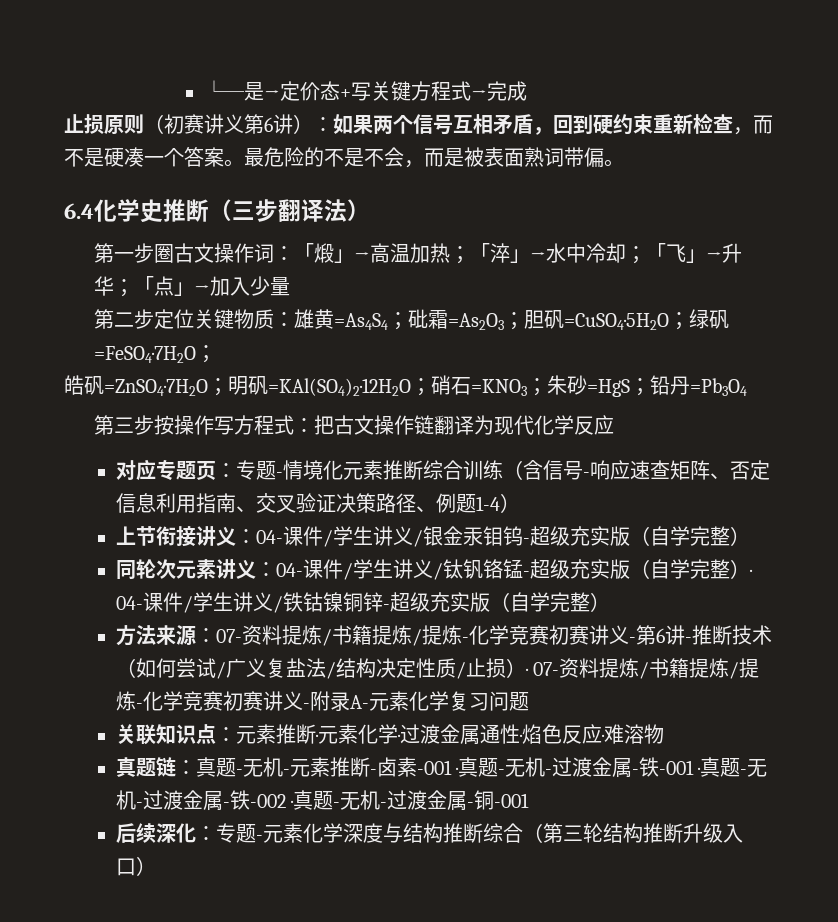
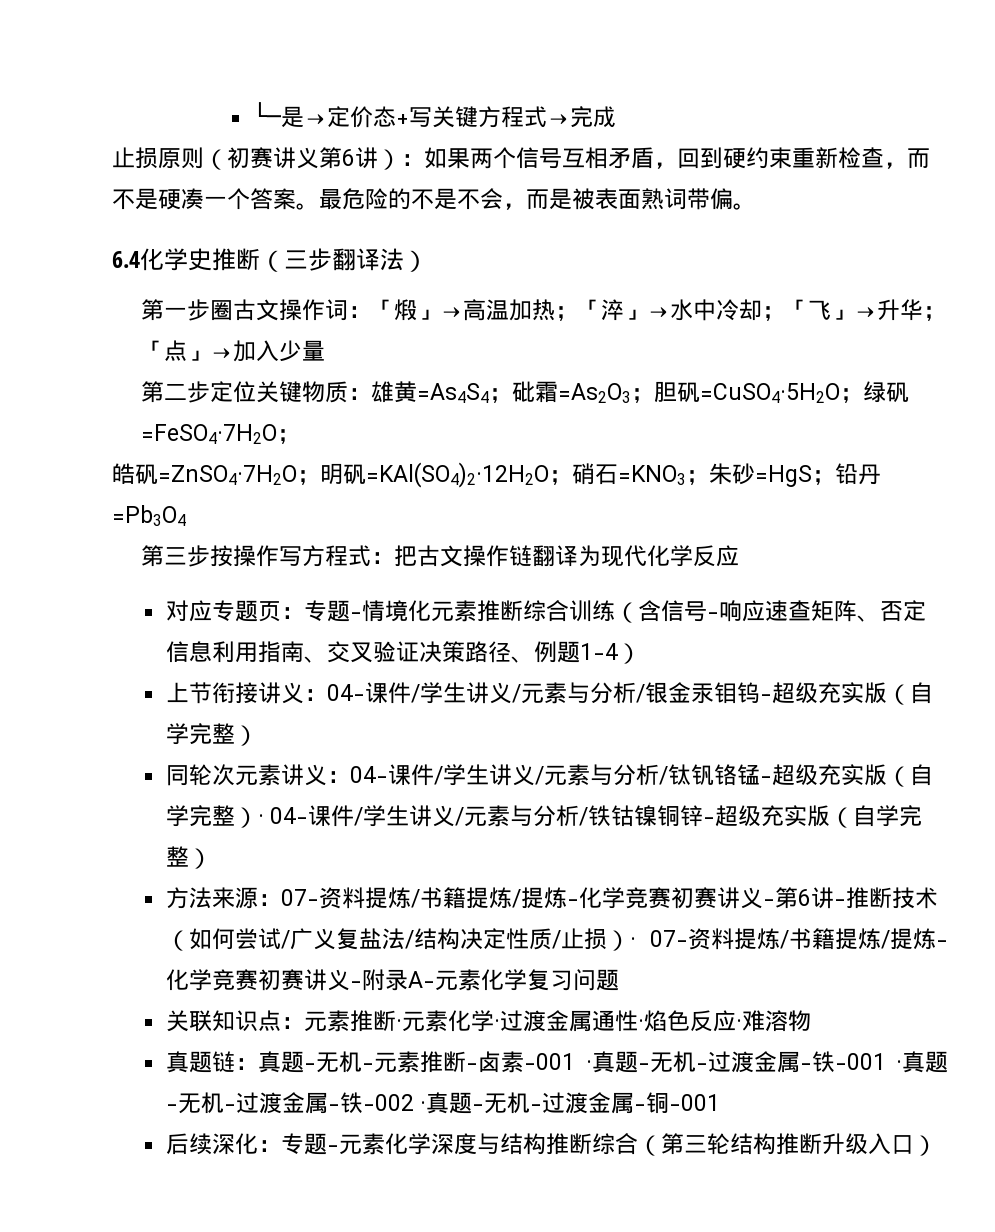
- 上节衔接讲义：04-课件/学生讲义/银金汞钼钨-超级充实版（自学完整）
+ 上节衔接讲义：04-课件/学生讲义/元素与分析/银金汞钼钨-超级充实版（自学完整）
- 同轮次元素讲义：04-课件/学生讲义/钛钒铬锰-超级充实版（自学完整）· 04-课件/学生讲义/铁钴镍铜锌-超级充实版（自学完整）
+ 同轮次元素讲义：04-课件/学生讲义/元素与分析/钛钒铬锰-超级充实版（自学完整）· 04-课件/学生讲义/元素与分析/铁钴镍铜锌-超级充实版（自学完整）

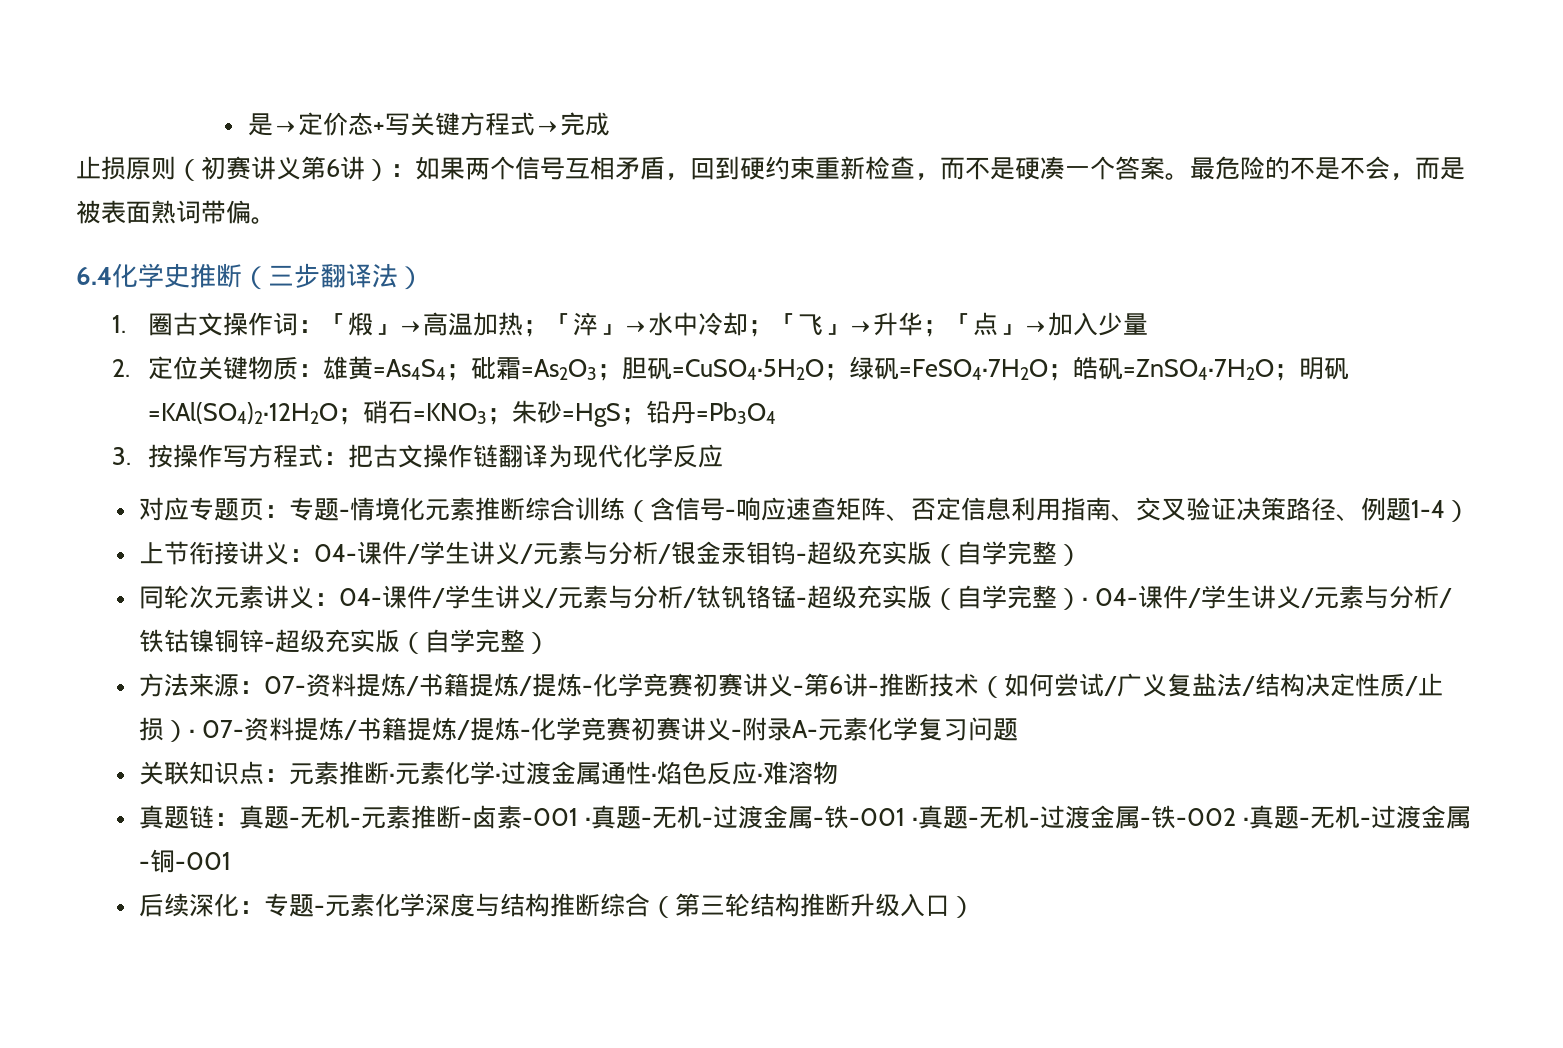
- └─是→定价态+写关键方程式→完成
+ 是→定价态+写关键方程式→完成
- 第一步圈古文操作词：「煅」→高温加热；「淬」→水中冷却；「飞」→升华；「点」→加入少量
+ 1.圈古文操作词：「煅」→高温加热；「淬」→水中冷却；「飞」→升华；「点」→加入少量
- 第二步定位关键物质：雄黄=As4S4；砒霜=As2O3；胆矾=CuSO4·5H2O；绿矾=FeSO4·7H2O；
- 皓矾=ZnSO4·7H2O；明矾=KAl(SO4)2·12H2O；硝石=KNO3；朱砂=HgS；铅丹=Pb3O4
+ 2.定位关键物质：雄黄=As4S4；砒霜=As2O3；胆矾=CuSO4·5H2O；绿矾=FeSO4·7H2O；皓矾=ZnSO4·7H2O；明矾=KAl(SO4)2·12H2O；硝石=KNO3；朱砂=HgS；铅丹=Pb3O4
- 第三步按操作写方程式：把古文操作链翻译为现代化学反应
+ 3.按操作写方程式：把古文操作链翻译为现代化学反应

